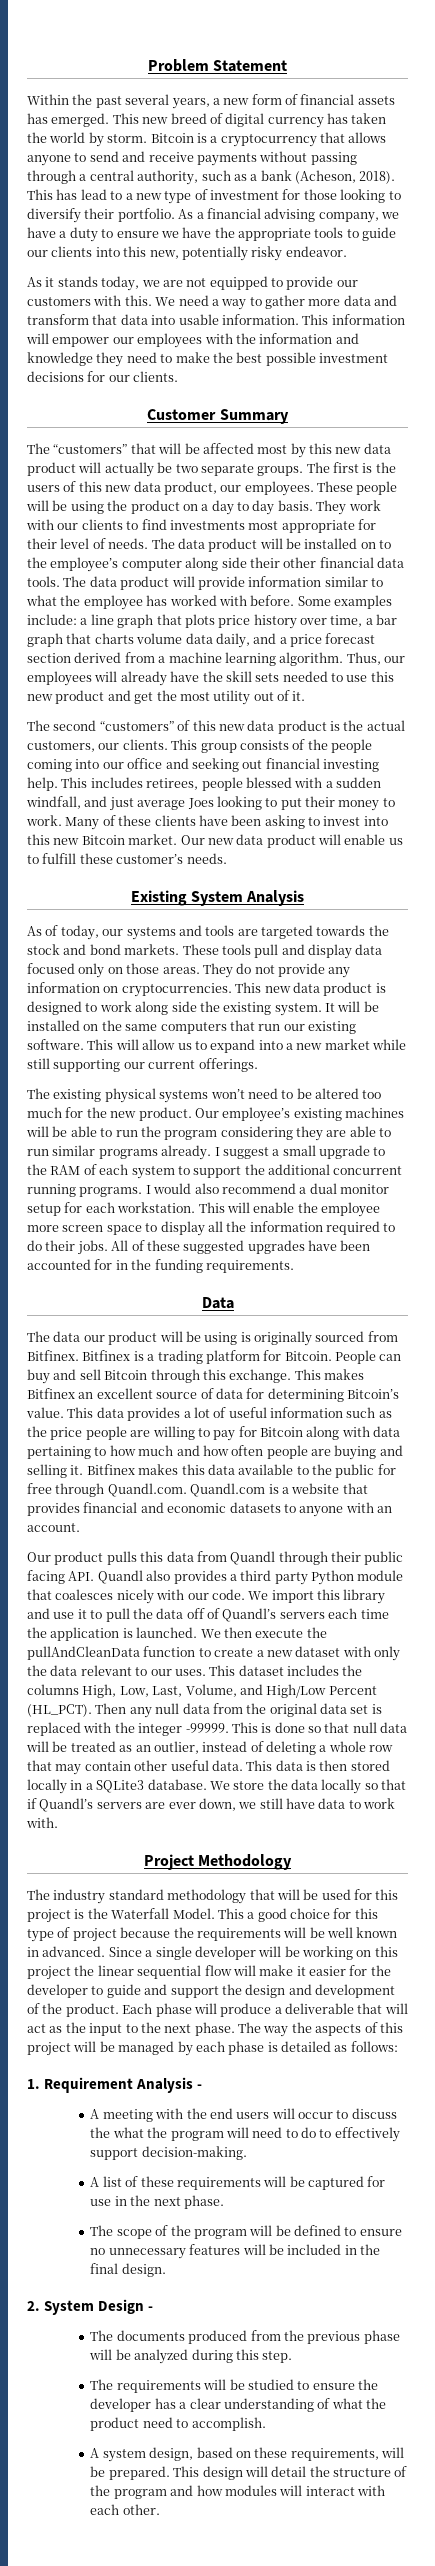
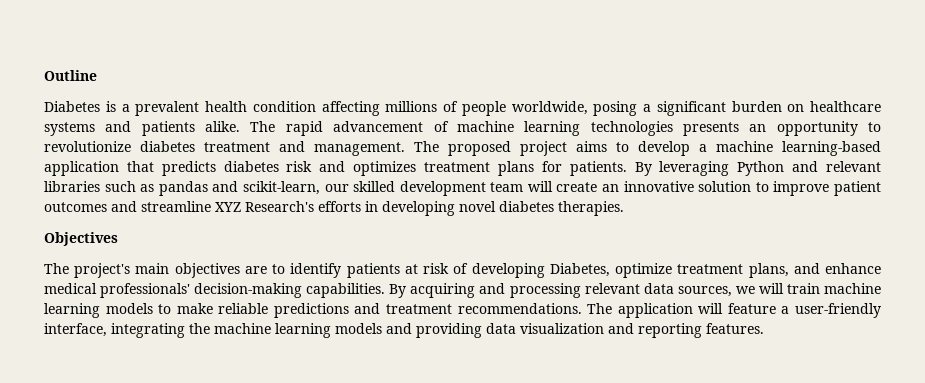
- Problem Statement
- Within the past several years, a new form of financial assets has emerged. This new breed of digital currency has taken the world by storm. Bitcoin is a cryptocurrency that allows anyone to send and receive payments without passing through a central authority, such as a bank (Acheson, 2018). This has lead to a new type of investment for those looking to diversify their portfolio. As a financial advising company, we have a duty to ensure we have the appropriate tools to guide our clients into this new, potentially risky endeavor.
- As it stands today, we are not equipped to provide our customers with this. We need a way to gather more data and transform that data into usable information. This information will empower our employees with the information and knowledge they need to make the best possible investment decisions for our clients.
- Customer Summary
- The “customers” that will be affected most by this new data product will actually be two separate groups. The first is the users of this new data product, our employees. These people will be using the product on a day to day basis. They work with our clients to find investments most appropriate for their level of needs. The data product will be installed on to the employee’s computer along side their other financial data tools. The data product will provide information similar to what the employee has worked with before. Some examples include: a line graph that plots price history over time, a bar graph that charts volume data daily, and a price forecast section derived from a machine learning algorithm. Thus, our employees will already have the skill sets needed to use this new product and get the most utility out of it.
- The second “customers” of this new data product is the actual customers, our clients. This group consists of the people coming into our office and seeking out financial investing help. This includes retirees, people blessed with a sudden windfall, and just average Joes looking to put their money to work. Many of these clients have been asking to invest into this new Bitcoin market. Our new data product will enable us to fulfill these customer’s needs.
- Existing System Analysis
- As of today, our systems and tools are targeted towards the stock and bond markets. These tools pull and display data focused only on those areas. They do not provide any information on cryptocurrencies. This new data product is designed to work along side the existing system. It will be installed on the same computers that run our existing software. This will allow us to expand into a new market while still supporting our current offerings.
- The existing physical systems won’t need to be altered too much for the new product. Our employee’s existing machines will be able to run the program considering they are able to run similar programs already. I suggest a small upgrade to the RAM of each system to support the additional concurrent running programs. I would also recommend a dual monitor setup for each workstation. This will enable the employee more screen space to display all the information required to do their jobs. All of these suggested upgrades have been accounted for in the funding requirements.
- Data
- The data our product will be using is originally sourced from Bitfinex. Bitfinex is a trading platform for Bitcoin. People can buy and sell Bitcoin through this exchange. This makes Bitfinex an excellent source of data for determining Bitcoin’s value. This data provides a lot of useful information such as the price people are willing to pay for Bitcoin along with data pertaining to how much and how often people are buying and selling it. Bitfinex makes this data available to the public for free through Quandl.com. Quandl.com is a website that provides financial and economic datasets to anyone with an account.
- Our product pulls this data from Quandl through their public facing API. Quandl also provides a third party Python module that coalesces nicely with our code. We import this library and use it to pull the data off of Quandl’s servers each time the application is launched. We then execute the pullAndCleanData function to create a new dataset with only the data relevant to our uses. This dataset includes the columns High, Low, Last, Volume, and High/Low Percent (HL_PCT). Then any null data from the original data set is replaced with the integer -99999. This is done so that null data will be treated as an outlier, instead of deleting a whole row that may contain other useful data. This data is then stored locally in a SQLite3 database. We store the data locally so that if Quandl’s servers are ever down, we still have data to work with.
- Project Methodology
- The industry standard methodology that will be used for this project is the Waterfall Model. This a good choice for this type of project because the requirements will be well known in advanced. Since a single developer will be working on this project the linear sequential flow will make it easier for the developer to guide and support the design and development of the product. Each phase will produce a deliverable that will act as the input to the next phase. The way the aspects of this project will be managed by each phase is detailed as follows:
- 1. Requirement Analysis -
- A meeting with the end users will occur to discuss the what the program will need to do to effectively support decision-making.
- A list of these requirements will be captured for use in the next phase.
- The scope of the program will be defined to ensure no unnecessary features will be included in the final design.
- 2. System Design -
- The documents produced from the previous phase will be analyzed during this step.
- The requirements will be studied to ensure the developer has a clear understanding of what the product need to accomplish.
- A system design, based on these requirements, will be prepared. This design will detail the structure of the program and how modules will interact with each other.
+ Outline
+ Diabetes is a prevalent health condition affecting millions of people worldwide, posing a significant burden on healthcare systems and patients alike. The rapid advancement of machine learning technologies presents an opportunity to revolutionize diabetes treatment and management. The proposed project aims to develop a machine learning-based application that predicts diabetes risk and optimizes treatment plans for patients. By leveraging Python and relevant libraries such as pandas and scikit-learn, our skilled development team will create an innovative solution to improve patient outcomes and streamline XYZ Research's efforts in developing novel diabetes therapies.
+ Objectives
+ The project's main objectives are to identify patients at risk of developing Diabetes, optimize treatment plans, and enhance medical professionals' decision-making capabilities. By acquiring and processing relevant data sources, we will train machine learning models to make reliable predictions and treatment recommendations. The application will feature a user-friendly interface, integrating the machine learning models and providing data visualization and reporting features.

